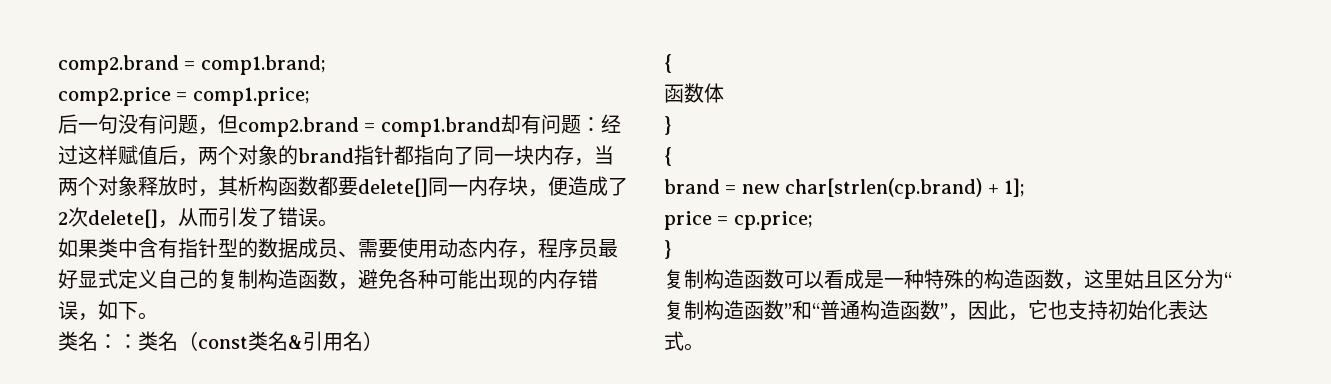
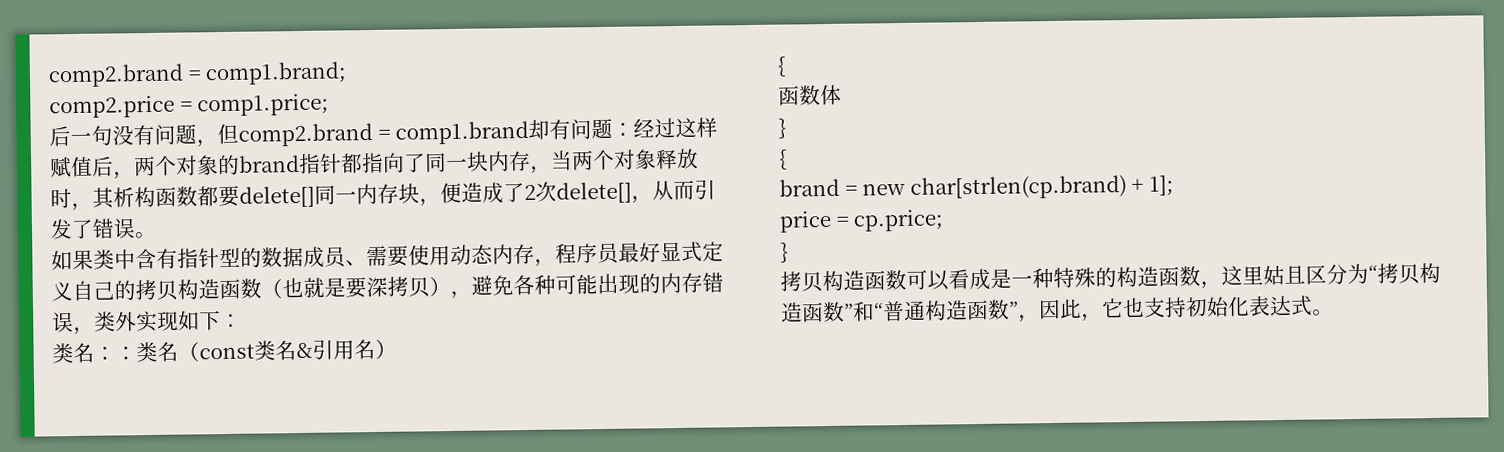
- 如果类中含有指针型的数据成员、需要使用动态内存，程序员最好显式定义自己的复制构造函数，避免各种可能出现的内存错误，如下。
+ 如果类中含有指针型的数据成员、需要使用动态内存，程序员最好显式定义自己的拷贝构造函数（也就是要深拷贝），避免各种可能出现的内存错误，类外实现如下：
- 复制构造函数可以看成是一种特殊的构造函数，这里姑且区分为“复制构造函数”和“普通构造函数”，因此，它也支持初始化表达式。
+ 拷贝构造函数可以看成是一种特殊的构造函数，这里姑且区分为“拷贝构造函数”和“普通构造函数”，因此，它也支持初始化表达式。

